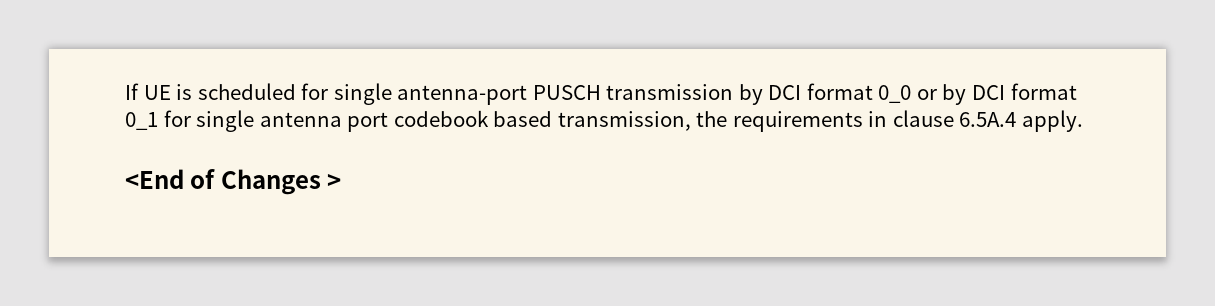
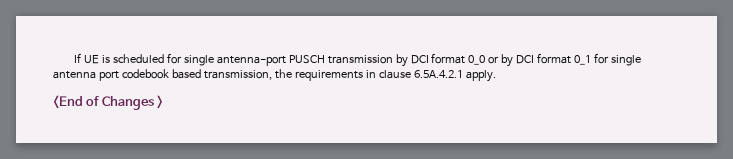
- If UE is scheduled for single antenna-port PUSCH transmission by DCI format 0_0 or by DCI format 0_1 for single antenna port codebook based transmission, the requirements in clause 6.5A.4 apply.
+ If UE is scheduled for single antenna-port PUSCH transmission by DCI format 0_0 or by DCI format 0_1 for single antenna port codebook based transmission, the requirements in clause 6.5A.4.2.1 apply.

